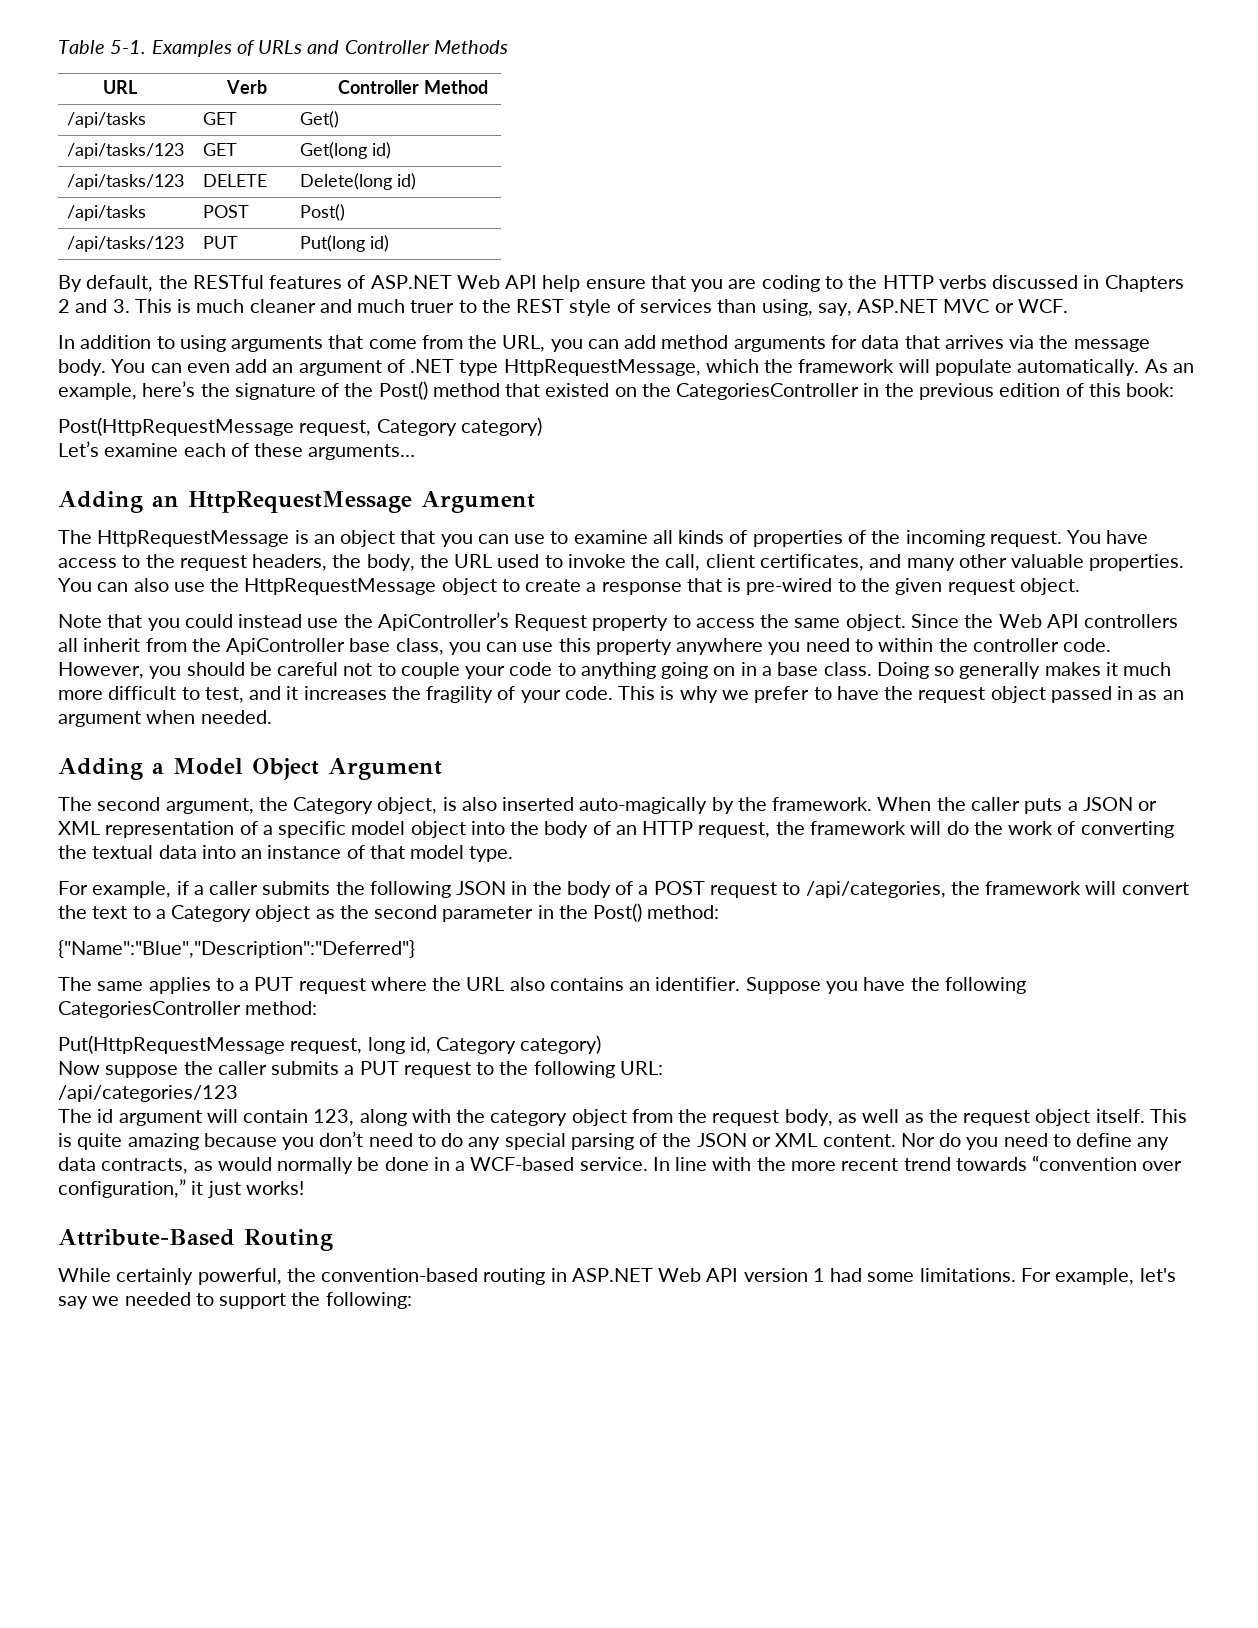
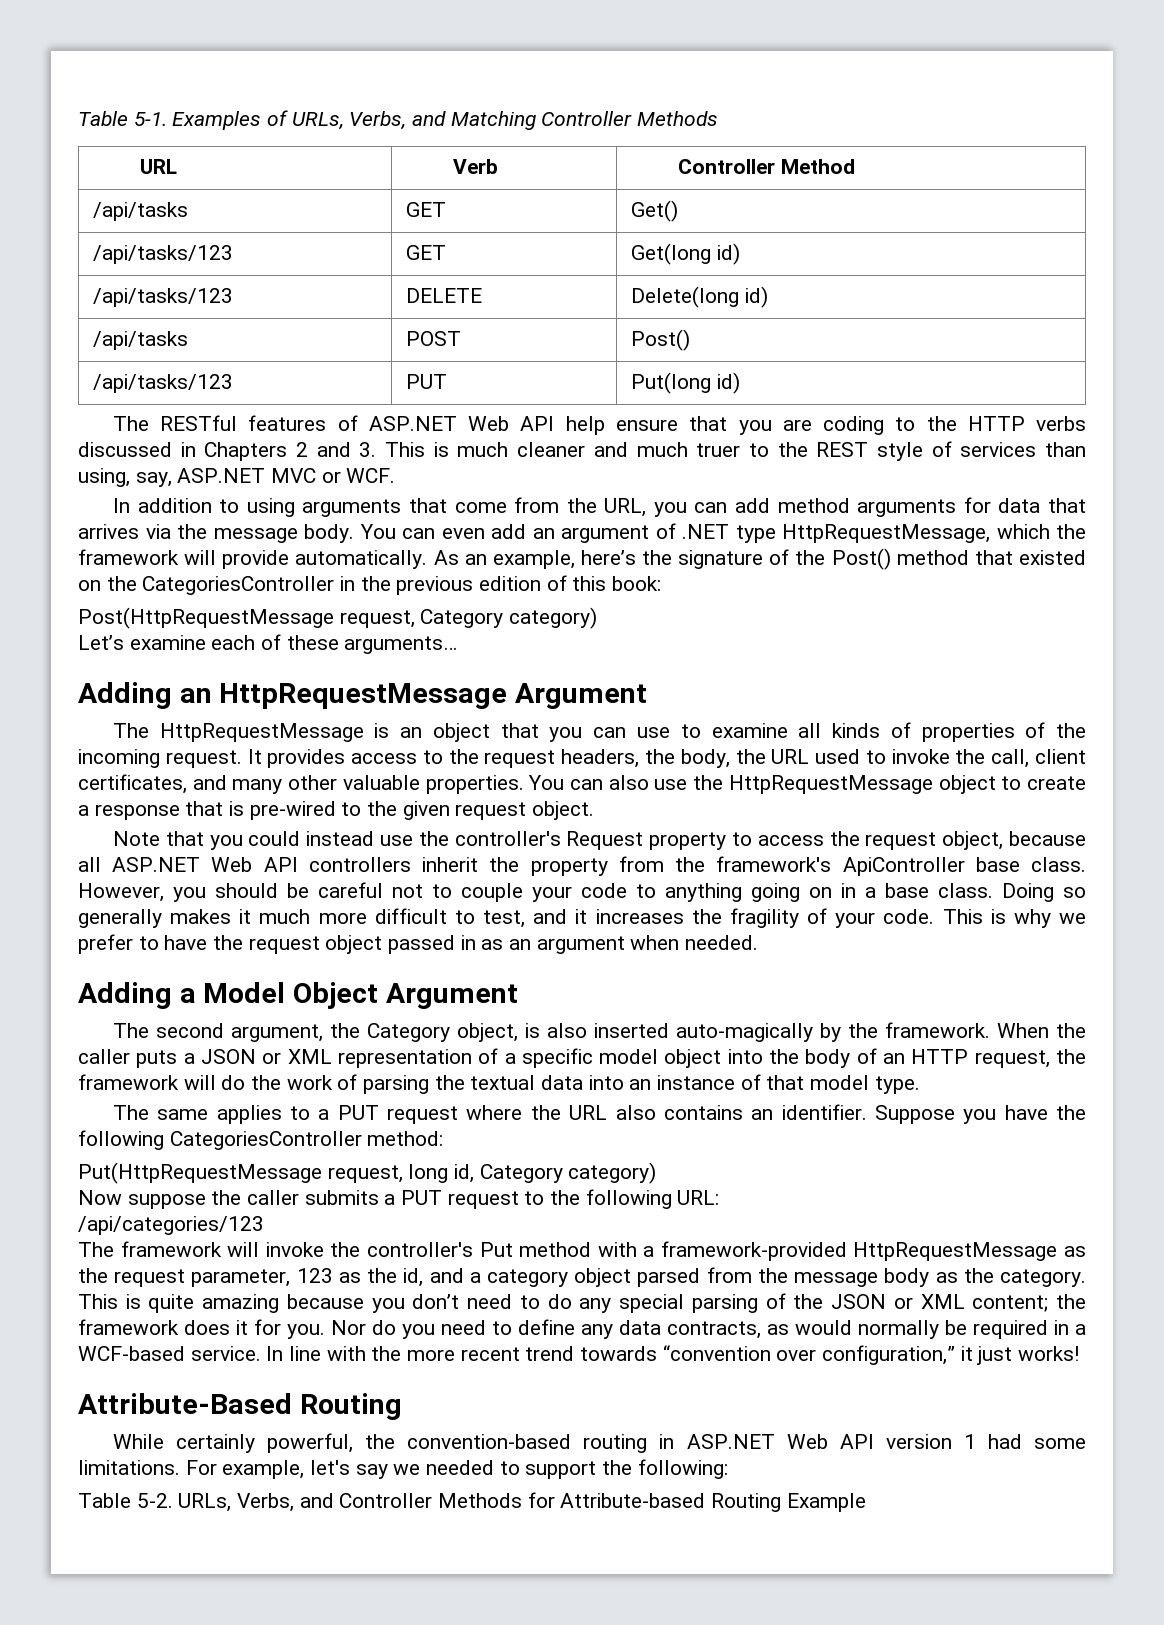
- Examples of URLs and Controller Methods
+ Examples of URLs, Verbs, and Matching Controller Methods
- By default, the RESTful features of ASP.NET Web API help ensure that you are coding to the HTTP verbs discussed in Chapters 2 and 3. This is much cleaner and much truer to the REST style of services than using, say, ASP.NET MVC or WCF.
+ The RESTful features of ASP.NET Web API help ensure that you are coding to the HTTP verbs discussed in Chapters 2 and 3. This is much cleaner and much truer to the REST style of services than using, say, ASP.NET MVC or WCF.
- You can even add an argument of .NET type HttpRequestMessage, which the framework will populate automatically.
+ You can even add an argument of .NET type HttpRequestMessage, which the framework will provide automatically.
- You have access to the request headers, the body, the URL used to invoke the call, client certificates, and many other valuable properties.
+ It provides access to the request headers, the body, the URL used to invoke the call, client certificates, and many other valuable properties.
- Note that you could instead use the ApiController’s Request property to access the same object. Since the Web API controllers all inherit from the ApiController base class, you can use this property anywhere you need to within the controller code.
+ Note that you could instead use the controller's Request property to access the request object, because all ASP.NET Web API controllers inherit the property from the framework's ApiController base class.
- When the caller puts a JSON or XML representation of a specific model object into the body of an HTTP request, the framework will do the work of converting the textual data into an instance of that model type.
+ When the caller puts a JSON or XML representation of a specific model object into the body of an HTTP request, the framework will do the work of parsing the textual data into an instance of that model type.
- For example, if a caller submits the following JSON in the body of a POST request to /api/categories, the framework will convert the text to a Category object as the second parameter in the Post() method:
- {"Name":"Blue","Description":"Deferred"}
- The id argument will contain 123, along with the category object from the request body, as well as the request object itself.
+ The framework will invoke the controller's Put method with a framework-provided HttpRequestMessage as the request parameter, 123 as the id, and a category object parsed from the message body as the category.
- This is quite amazing because you don’t need to do any special parsing of the JSON or XML content.
+ This is quite amazing because you don’t need to do any special parsing of the JSON or XML content; the framework does it for you.
- Nor do you need to define any data contracts, as would normally be done in a WCF-based service.
+ Nor do you need to define any data contracts, as would normally be required in a WCF-based service.
+ Table 5-2. URLs, Verbs, and Controller Methods for Attribute-based Routing Example

